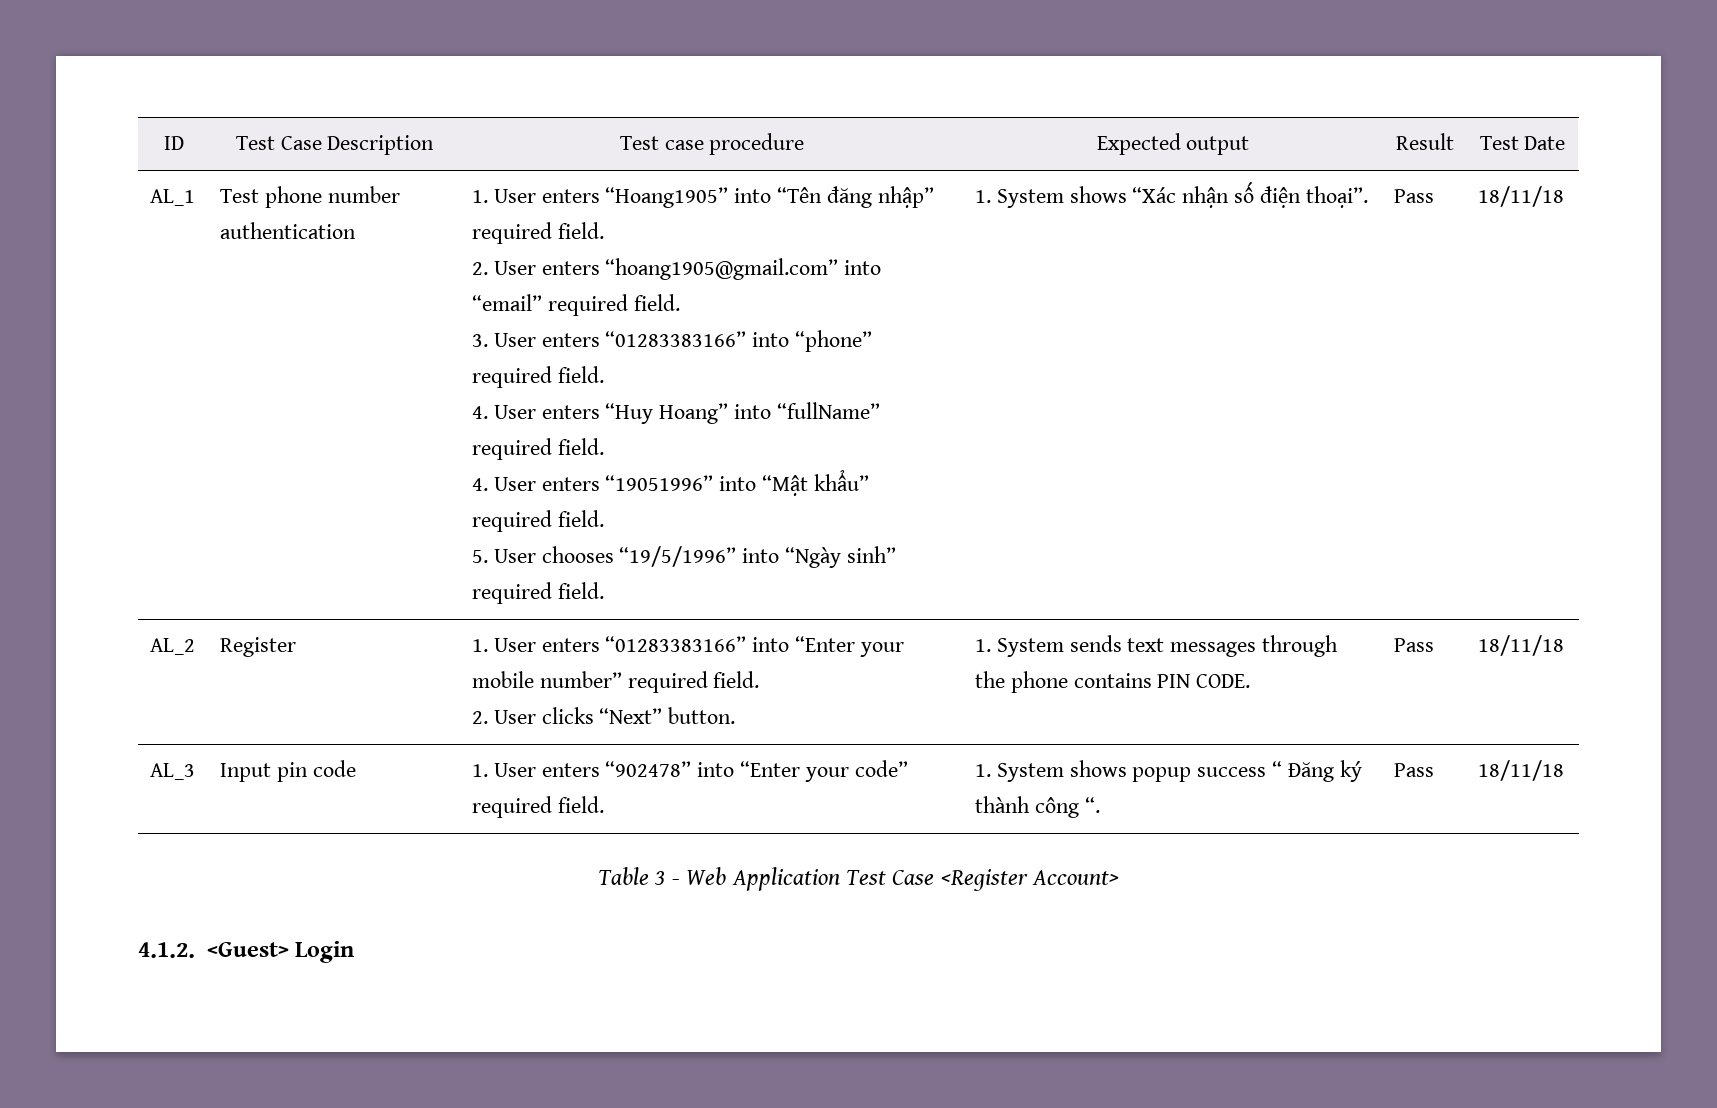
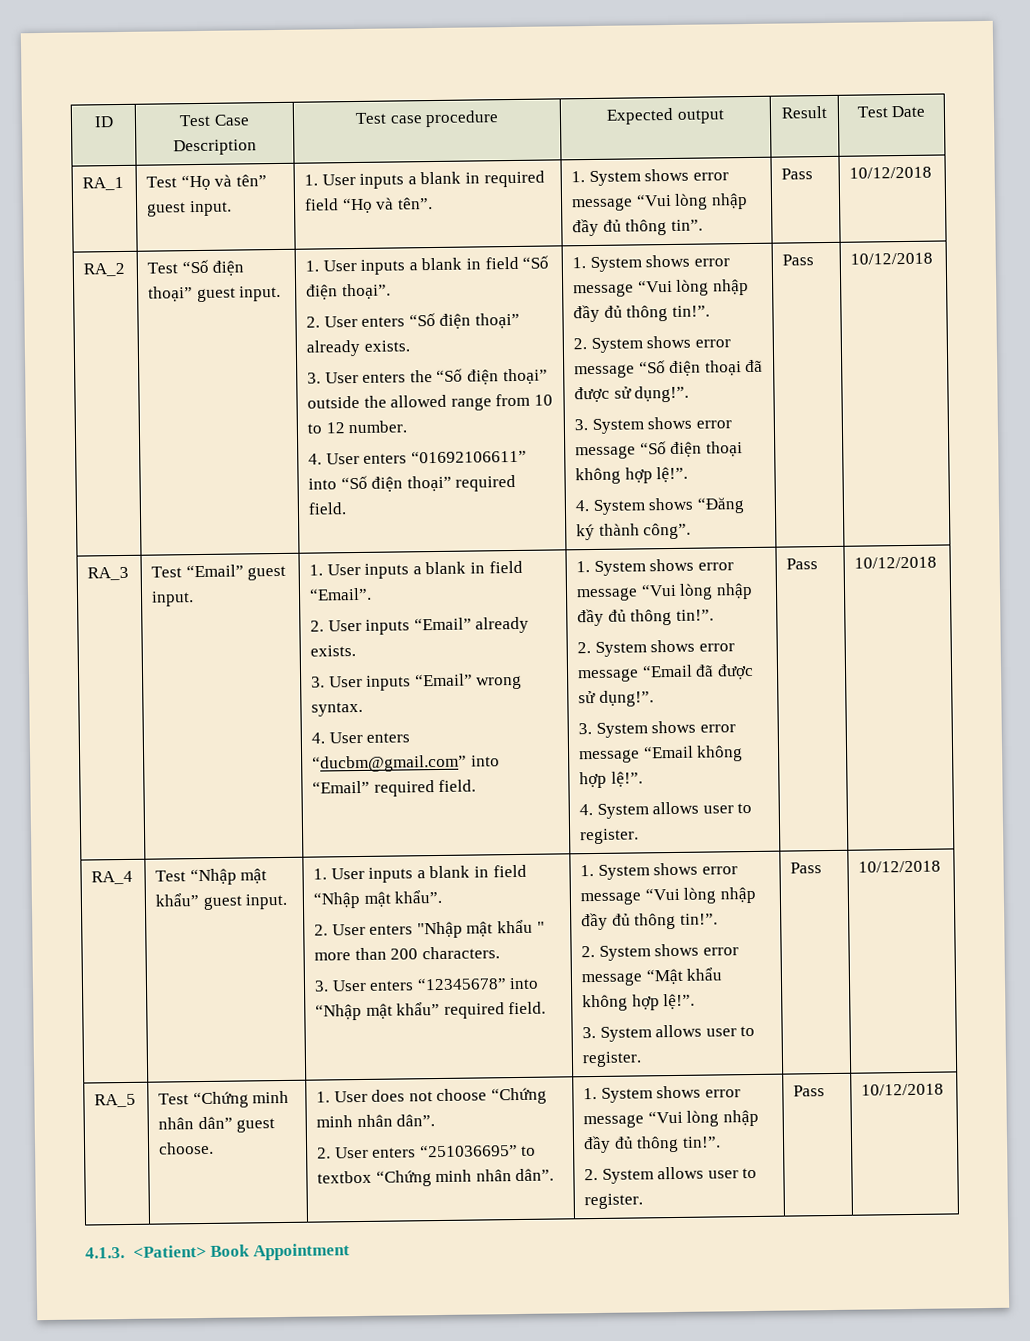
- AL_1 | Test phone number authentication | 1. User enters “Hoang1905” into “Tên đăng nhập” required field.
- 2. User enters “hoang1905@gmail.com” into “email” required field.
- 3. User enters “01283383166” into “phone” required field.
- 4. User enters “Huy Hoang” into “fullName” required field.
- 4. User enters “19051996” into “Mật khẩu” required field.
- 5. User chooses “19/5/1996” into “Ngày sinh” required field. | 1. System shows “Xác nhận số điện thoại”. | Pass | 18/11/18
- AL_2 | Register | 1. User enters “01283383166” into “Enter your mobile number” required field.
- 2. User clicks “Next” button. | 1. System sends text messages through the phone contains PIN CODE. | Pass | 18/11/18
- AL_3 | Input pin code | 1. User enters “902478” into “Enter your code” required field. | 1. System shows popup success “ Đăng ký thành công “. | Pass | 18/11/18
- Table 3 - Web Application Test Case <Register Account>
- 4.1.2. <Guest> Login
+ RA_1 | Test “Họ và tên” guest input. | 1. User inputs a blank in required field “Họ và tên”. | 1. System shows error message “Vui lòng nhập đầy đủ thông tin”. | Pass | 10/12/2018
+ RA_2 | Test “Số điện thoại” guest input. | 1. User inputs a blank in field “Số điện thoại”.
+ 2. User enters “Số điện thoại” already exists.
+ 3. User enters the “Số điện thoại” outside the allowed range from 10 to 12 number.
+ 4. User enters “01692106611” into “Số điện thoại” required field. | 1. System shows error message “Vui lòng nhập đầy đủ thông tin!”.
+ 2. System shows error message “Số điện thoại đã được sử dụng!”.
+ 3. System shows error message “Số điện thoại không hợp lệ!”.
+ 4. System shows “Đăng ký thành công”. | Pass | 10/12/2018
+ RA_3 | Test “Email” guest input. | 1. User inputs a blank in field “Email”.
+ 2. User inputs “Email” already exists.
+ 3. User inputs “Email” wrong syntax.
+ 4. User enters “ducbm@gmail.com” into “Email” required field. | 1. System shows error message “Vui lòng nhập đầy đủ thông tin!”.
+ 2. System shows error message “Email đã được sử dụng!”.
+ 3. System shows error message “Email không hợp lệ!”.
+ 4. System allows user to register. | Pass | 10/12/2018
+ RA_4 | Test “Nhập mật khẩu” guest input. | 1. User inputs a blank in field “Nhập mật khẩu”.
+ 2. User enters "Nhập mật khẩu " more than 200 characters.
+ 3. User enters “12345678” into “Nhập mật khẩu” required field. | 1. System shows error message “Vui lòng nhập đầy đủ thông tin!”.
+ 2. System shows error message “Mật khẩu không hợp lệ!”.
+ 3. System allows user to register. | Pass | 10/12/2018
+ RA_5 | Test “Chứng minh nhân dân” guest choose. | 1. User does not choose “Chứng minh nhân dân”.
+ 2. User enters “251036695” to textbox “Chứng minh nhân dân”. | 1. System shows error message “Vui lòng nhập đầy đủ thông tin!”.
+ 2. System allows user to register. | Pass | 10/12/2018
+ 4.1.3. <Patient> Book Appointment

